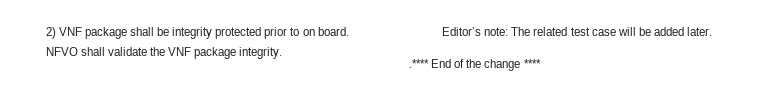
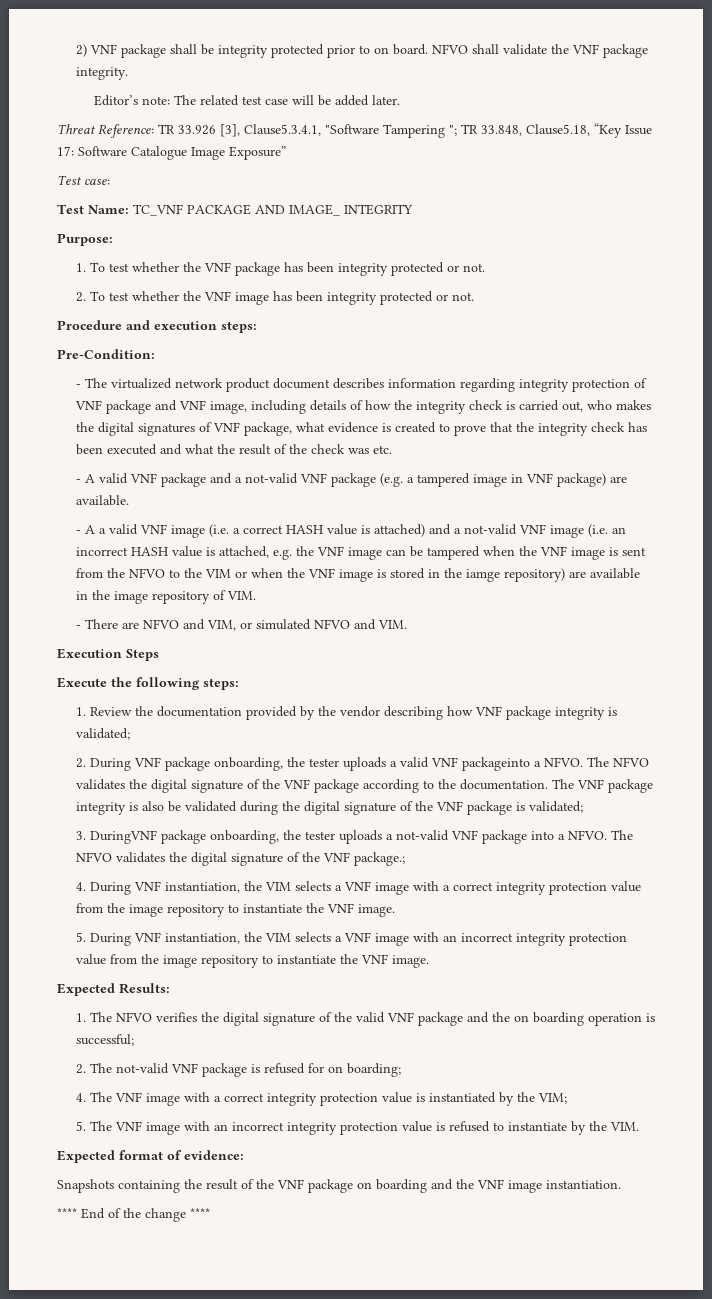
- .**** End of the change ****
+ Threat Reference: TR 33.926 [3], Clause5.3.4.1, "Software Tampering "; TR 33.848, Clause5.18, “Key Issue 17: Software Catalogue Image Exposure”
+ Test case:
+ Test Name: TC_VNF PACKAGE AND IMAGE_ INTEGRITY
+ Purpose:
+ 1. To test whether the VNF package has been integrity protected or not.
+ 2. To test whether the VNF image has been integrity protected or not.
+ Procedure and execution steps:
+ Pre-Condition:
+ - The virtualized network product document describes information regarding integrity protection of VNF package and VNF image, including details of how the integrity check is carried out, who makes the digital signatures of VNF package, what evidence is created to prove that the integrity check has been executed and what the result of the check was etc.
+ - A valid VNF package and a not-valid VNF package (e.g. a tampered image in VNF package) are available.
+ - A a valid VNF image (i.e. a correct HASH value is attached) and a not-valid VNF image (i.e. an incorrect HASH value is attached, e.g. the VNF image can be tampered when the VNF image is sent from the NFVO to the VIM or when the VNF image is stored in the iamge repository) are available in the image repository of VIM.
+ - There are NFVO and VIM, or simulated NFVO and VIM.
+ Execution Steps
+ Execute the following steps:
+ 1. Review the documentation provided by the vendor describing how VNF package integrity is validated;
+ 2. During VNF package onboarding, the tester uploads a valid VNF packageinto a NFVO. The NFVO validates the digital signature of the VNF package according to the documentation. The VNF package integrity is also be validated during the digital signature of the VNF package is validated;
+ 3. DuringVNF package onboarding, the tester uploads a not-valid VNF package into a NFVO. The NFVO validates the digital signature of the VNF package.;
+ 4. During VNF instantiation, the VIM selects a VNF image with a correct integrity protection value from the image repository to instantiate the VNF image.
+ 5. During VNF instantiation, the VIM selects a VNF image with an incorrect integrity protection value from the image repository to instantiate the VNF image.
+ Expected Results:
+ 1. The NFVO verifies the digital signature of the valid VNF package and the on boarding operation is successful;
+ 2. The not-valid VNF package is refused for on boarding;
+ 4. The VNF image with a correct integrity protection value is instantiated by the VIM;
+ 5. The VNF image with an incorrect integrity protection value is refused to instantiate by the VIM.
+ Expected format of evidence:
+ Snapshots containing the result of the VNF package on boarding and the VNF image instantiation.
+ **** End of the change ****

